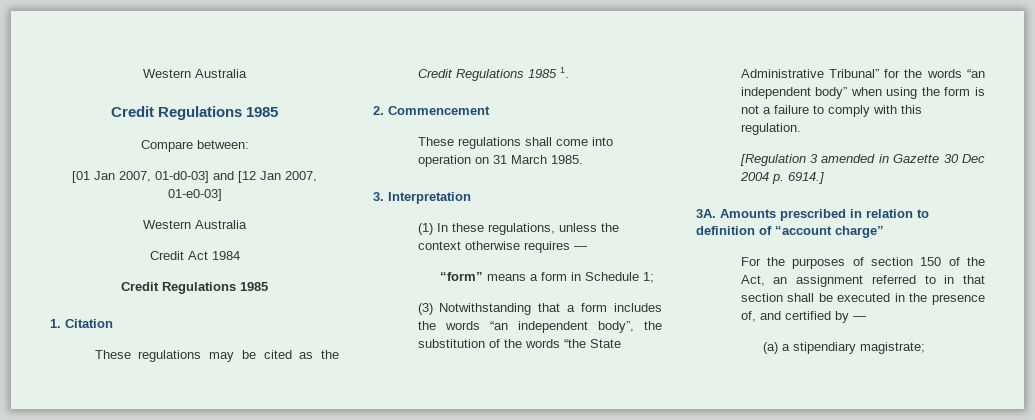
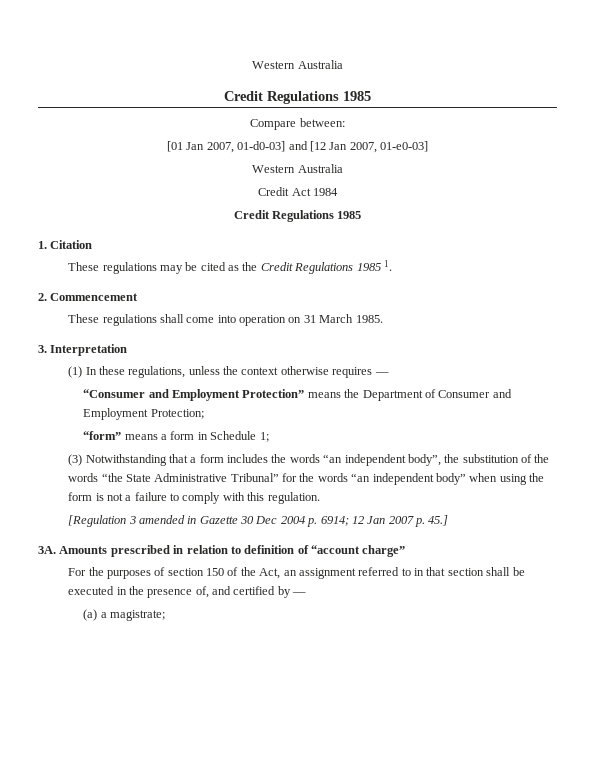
+ “Consumer and Employment Protection” means the Department of Consumer and Employment Protection;
- [Regulation 3 amended in Gazette 30 Dec 2004 p. 6914.]
+ [Regulation 3 amended in Gazette 30 Dec 2004 p. 6914; 12 Jan 2007 p. 45.]
- (a) a stipendiary magistrate;
+ (a) a magistrate;

